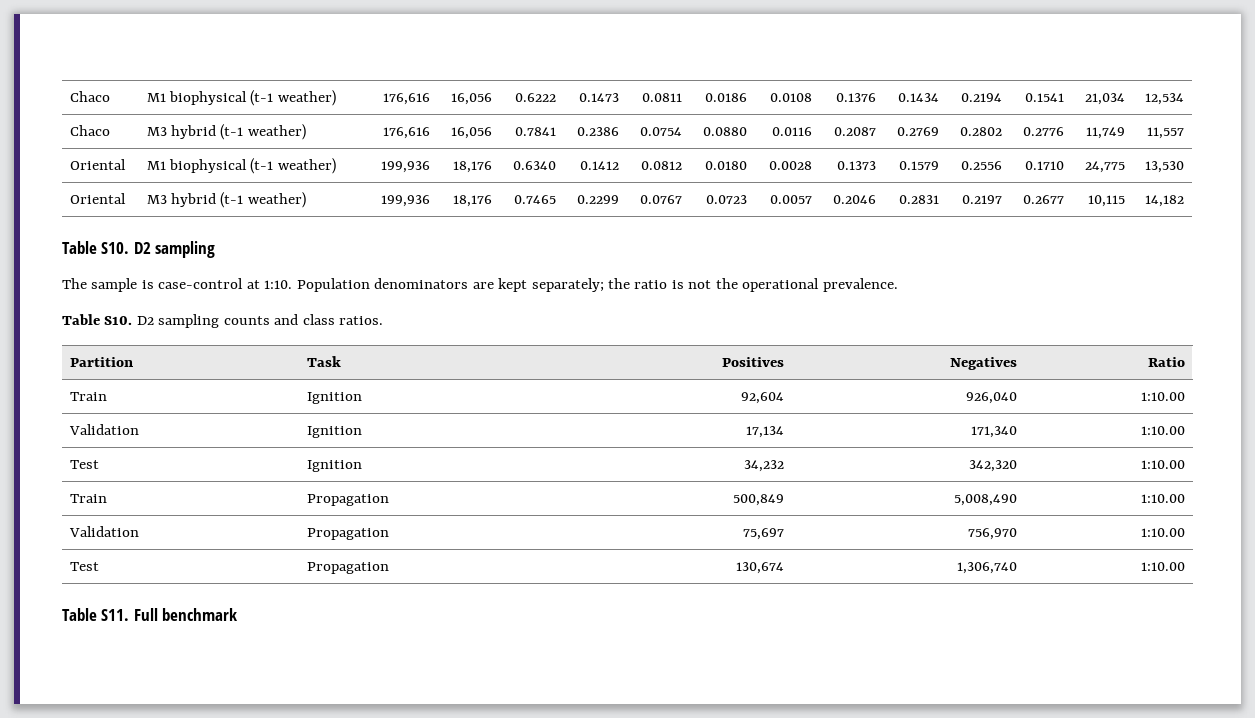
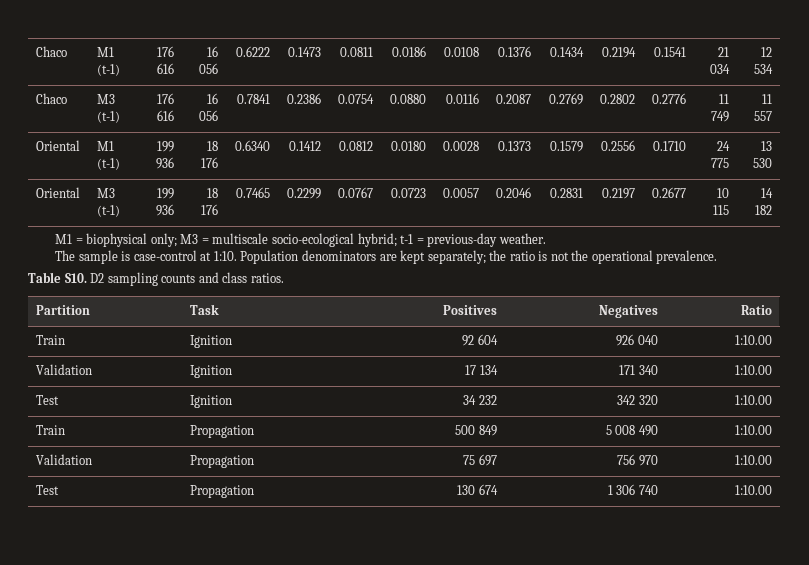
- Chaco | M1 biophysical (t-1 weather) | 176,616 | 16,056 | 0.6222 | 0.1473 | 0.0811 | 0.0186 | 0.0108 | 0.1376 | 0.1434 | 0.2194 | 0.1541 | 21,034 | 12,534
- Chaco | M3 hybrid (t-1 weather) | 176,616 | 16,056 | 0.7841 | 0.2386 | 0.0754 | 0.0880 | 0.0116 | 0.2087 | 0.2769 | 0.2802 | 0.2776 | 11,749 | 11,557
- Oriental | M1 biophysical (t-1 weather) | 199,936 | 18,176 | 0.6340 | 0.1412 | 0.0812 | 0.0180 | 0.0028 | 0.1373 | 0.1579 | 0.2556 | 0.1710 | 24,775 | 13,530
- Oriental | M3 hybrid (t-1 weather) | 199,936 | 18,176 | 0.7465 | 0.2299 | 0.0767 | 0.0723 | 0.0057 | 0.2046 | 0.2831 | 0.2197 | 0.2677 | 10,115 | 14,182
- Table S10. D2 sampling
+ Chaco | M1 (t-1) | 176 616 | 16 056 | 0.6222 | 0.1473 | 0.0811 | 0.0186 | 0.0108 | 0.1376 | 0.1434 | 0.2194 | 0.1541 | 21 034 | 12 534
+ Chaco | M3 (t-1) | 176 616 | 16 056 | 0.7841 | 0.2386 | 0.0754 | 0.0880 | 0.0116 | 0.2087 | 0.2769 | 0.2802 | 0.2776 | 11 749 | 11 557
+ Oriental | M1 (t-1) | 199 936 | 18 176 | 0.6340 | 0.1412 | 0.0812 | 0.0180 | 0.0028 | 0.1373 | 0.1579 | 0.2556 | 0.1710 | 24 775 | 13 530
+ Oriental | M3 (t-1) | 199 936 | 18 176 | 0.7465 | 0.2299 | 0.0767 | 0.0723 | 0.0057 | 0.2046 | 0.2831 | 0.2197 | 0.2677 | 10 115 | 14 182
+ M1 = biophysical only; M3 = multiscale socio-ecological hybrid; t-1 = previous-day weather.
- Train | Ignition | 92,604 | 926,040 | 1:10.00
+ Train | Ignition | 92 604 | 926 040 | 1:10.00
- Validation | Ignition | 17,134 | 171,340 | 1:10.00
+ Validation | Ignition | 17 134 | 171 340 | 1:10.00
- Test | Ignition | 34,232 | 342,320 | 1:10.00
+ Test | Ignition | 34 232 | 342 320 | 1:10.00
- Train | Propagation | 500,849 | 5,008,490 | 1:10.00
+ Train | Propagation | 500 849 | 5 008 490 | 1:10.00
- Validation | Propagation | 75,697 | 756,970 | 1:10.00
+ Validation | Propagation | 75 697 | 756 970 | 1:10.00
- Test | Propagation | 130,674 | 1,306,740 | 1:10.00
- Table S11. Full benchmark
+ Test | Propagation | 130 674 | 1 306 740 | 1:10.00

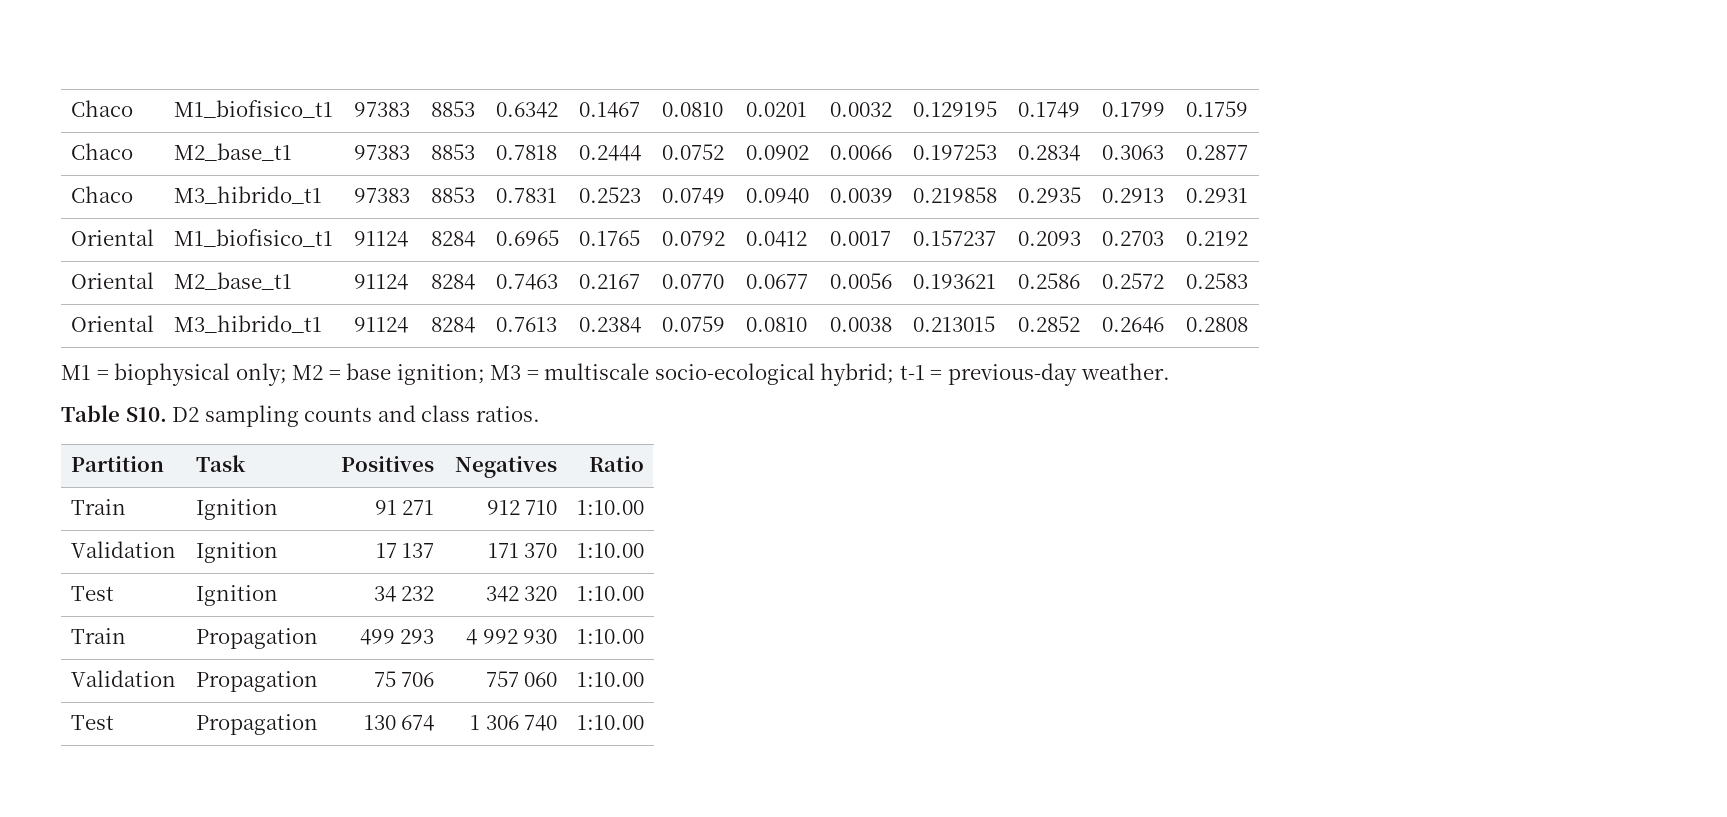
- Chaco | M1 (t-1) | 176 616 | 16 056 | 0.6222 | 0.1473 | 0.0811 | 0.0186 | 0.0108 | 0.1376 | 0.1434 | 0.2194 | 0.1541 | 21 034 | 12 534
- Chaco | M3 (t-1) | 176 616 | 16 056 | 0.7841 | 0.2386 | 0.0754 | 0.0880 | 0.0116 | 0.2087 | 0.2769 | 0.2802 | 0.2776 | 11 749 | 11 557
- Oriental | M1 (t-1) | 199 936 | 18 176 | 0.6340 | 0.1412 | 0.0812 | 0.0180 | 0.0028 | 0.1373 | 0.1579 | 0.2556 | 0.1710 | 24 775 | 13 530
- Oriental | M3 (t-1) | 199 936 | 18 176 | 0.7465 | 0.2299 | 0.0767 | 0.0723 | 0.0057 | 0.2046 | 0.2831 | 0.2197 | 0.2677 | 10 115 | 14 182
+ Chaco | M1_biofisico_t1 | 97383 | 8853 | 0.6342 | 0.1467 | 0.0810 | 0.0201 | 0.0032 | 0.129195 | 0.1749 | 0.1799 | 0.1759
+ Chaco | M2_base_t1 | 97383 | 8853 | 0.7818 | 0.2444 | 0.0752 | 0.0902 | 0.0066 | 0.197253 | 0.2834 | 0.3063 | 0.2877
+ Chaco | M3_hibrido_t1 | 97383 | 8853 | 0.7831 | 0.2523 | 0.0749 | 0.0940 | 0.0039 | 0.219858 | 0.2935 | 0.2913 | 0.2931
+ Oriental | M1_biofisico_t1 | 91124 | 8284 | 0.6965 | 0.1765 | 0.0792 | 0.0412 | 0.0017 | 0.157237 | 0.2093 | 0.2703 | 0.2192
+ Oriental | M2_base_t1 | 91124 | 8284 | 0.7463 | 0.2167 | 0.0770 | 0.0677 | 0.0056 | 0.193621 | 0.2586 | 0.2572 | 0.2583
+ Oriental | M3_hibrido_t1 | 91124 | 8284 | 0.7613 | 0.2384 | 0.0759 | 0.0810 | 0.0038 | 0.213015 | 0.2852 | 0.2646 | 0.2808
- M1 = biophysical only; M3 = multiscale socio-ecological hybrid; t-1 = previous-day weather.
+ M1 = biophysical only; M2 = base ignition; M3 = multiscale socio-ecological hybrid; t-1 = previous-day weather.
- The sample is case-control at 1:10. Population denominators are kept separately; the ratio is not the operational prevalence.
- Train | Ignition | 92 604 | 926 040 | 1:10.00
+ Train | Ignition | 91 271 | 912 710 | 1:10.00
- Validation | Ignition | 17 134 | 171 340 | 1:10.00
+ Validation | Ignition | 17 137 | 171 370 | 1:10.00
- Train | Propagation | 500 849 | 5 008 490 | 1:10.00
+ Train | Propagation | 499 293 | 4 992 930 | 1:10.00
- Validation | Propagation | 75 697 | 756 970 | 1:10.00
+ Validation | Propagation | 75 706 | 757 060 | 1:10.00

